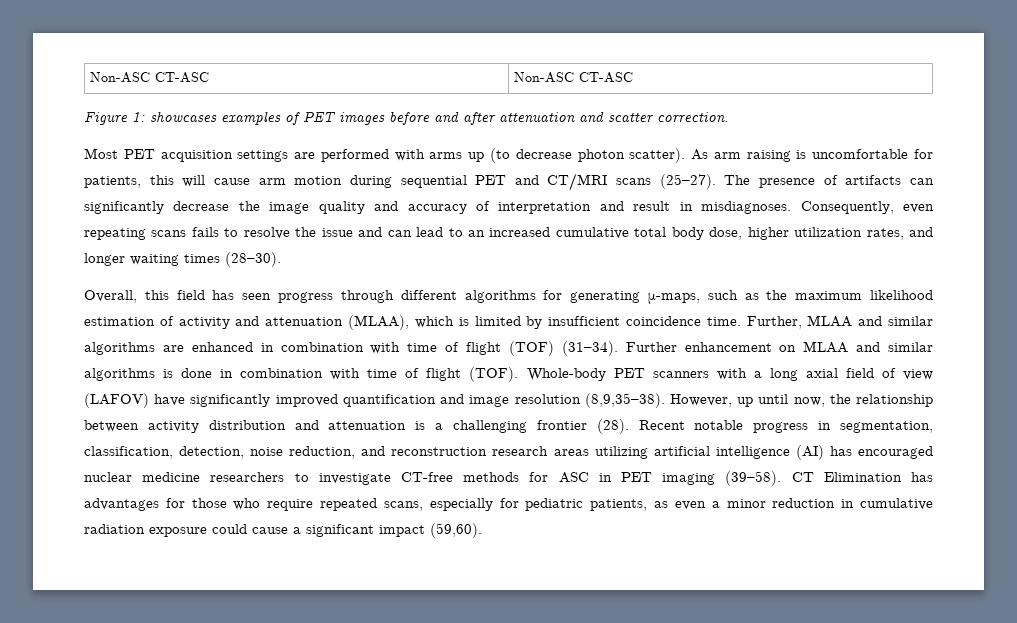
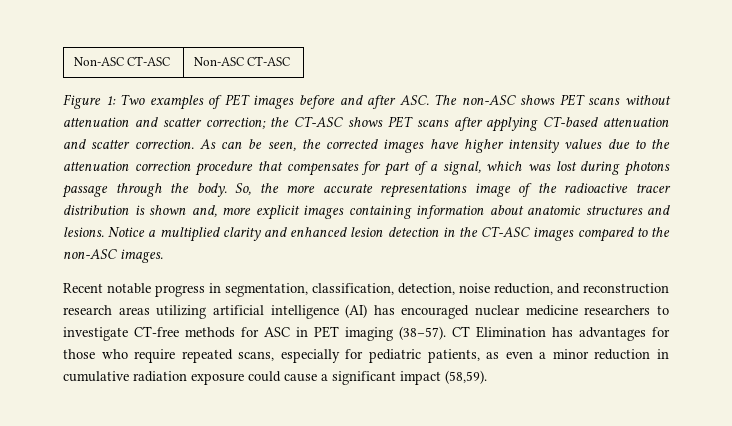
- Figure 1: showcases examples of PET images before and after attenuation and scatter correction.
- Most PET acquisition settings are performed with arms up (to decrease photon scatter). As arm raising is uncomfortable for patients, this will cause arm motion during sequential PET and CT/MRI scans (25–27). The presence of artifacts can significantly decrease the image quality and accuracy of interpretation and result in misdiagnoses. Consequently, even repeating scans fails to resolve the issue and can lead to an increased cumulative total body dose, higher utilization rates, and longer waiting times (28–30).
- Overall, this field has seen progress through different algorithms for generating μ-maps, such as the maximum likelihood estimation of activity and attenuation (MLAA), which is limited by insufficient coincidence time. Further, MLAA and similar algorithms are enhanced in combination with time of flight (TOF) (31–34). Further enhancement on MLAA and similar algorithms is done in combination with time of flight (TOF). Whole-body PET scanners with a long axial field of view (LAFOV) have significantly improved quantification and image resolution (8,9,35–38). However, up until now, the relationship between activity distribution and attenuation is a challenging frontier (28). Recent notable progress in segmentation, classification, detection, noise reduction, and reconstruction research areas utilizing artificial intelligence (AI) has encouraged nuclear medicine researchers to investigate CT-free methods for ASC in PET imaging (39–58).
+ Figure 1: Two examples of PET images before and after ASC. The non-ASC shows PET scans without attenuation and scatter correction; the CT-ASC shows PET scans after applying CT-based attenuation and scatter correction. As can be seen, the corrected images have higher intensity values due to the attenuation correction procedure that compensates for part of a signal, which was lost during photons passage through the body. So, the more accurate representations image of the radioactive tracer distribution is shown and, more explicit images containing information about anatomic structures and lesions. Notice a multiplied clarity and enhanced lesion detection in the CT-ASC images compared to the non-ASC images.
+ Recent notable progress in segmentation, classification, detection, noise reduction, and reconstruction research areas utilizing artificial intelligence (AI) has encouraged nuclear medicine researchers to investigate CT-free methods for ASC in PET imaging (38–57).
- CT Elimination has advantages for those who require repeated scans, especially for pediatric patients, as even a minor reduction in cumulative radiation exposure could cause a significant impact (59,60).
+ CT Elimination has advantages for those who require repeated scans, especially for pediatric patients, as even a minor reduction in cumulative radiation exposure could cause a significant impact (58,59).

